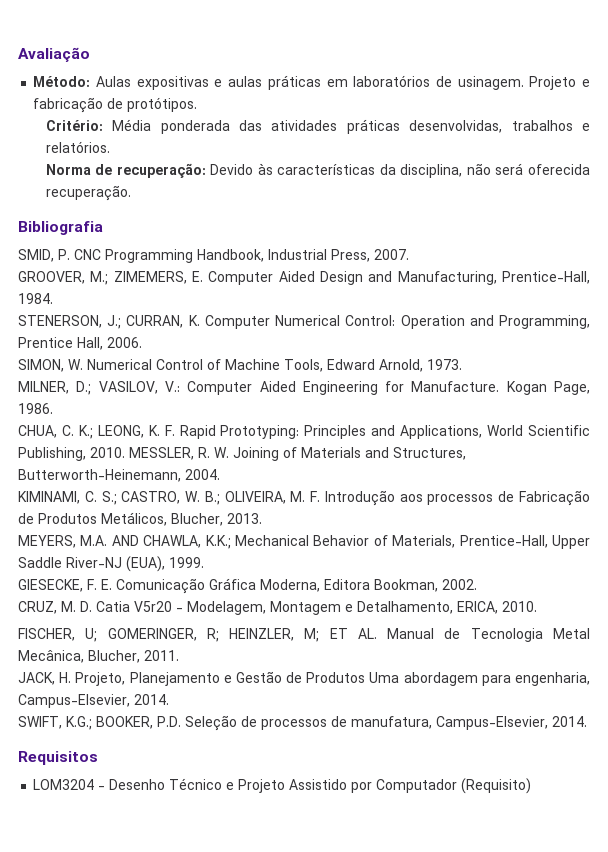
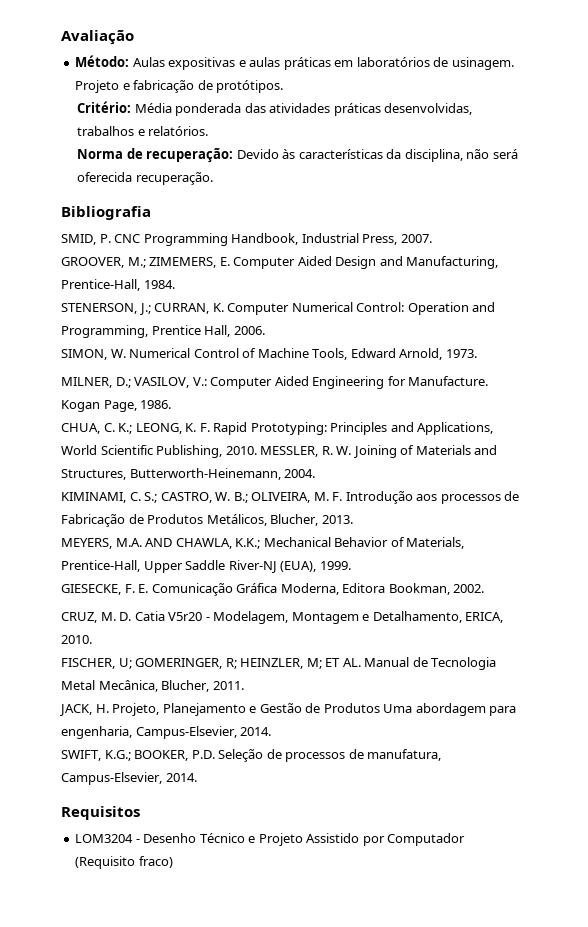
- LOM3204 - Desenho Técnico e Projeto Assistido por Computador (Requisito)
+ LOM3204 - Desenho Técnico e Projeto Assistido por Computador (Requisito fraco)

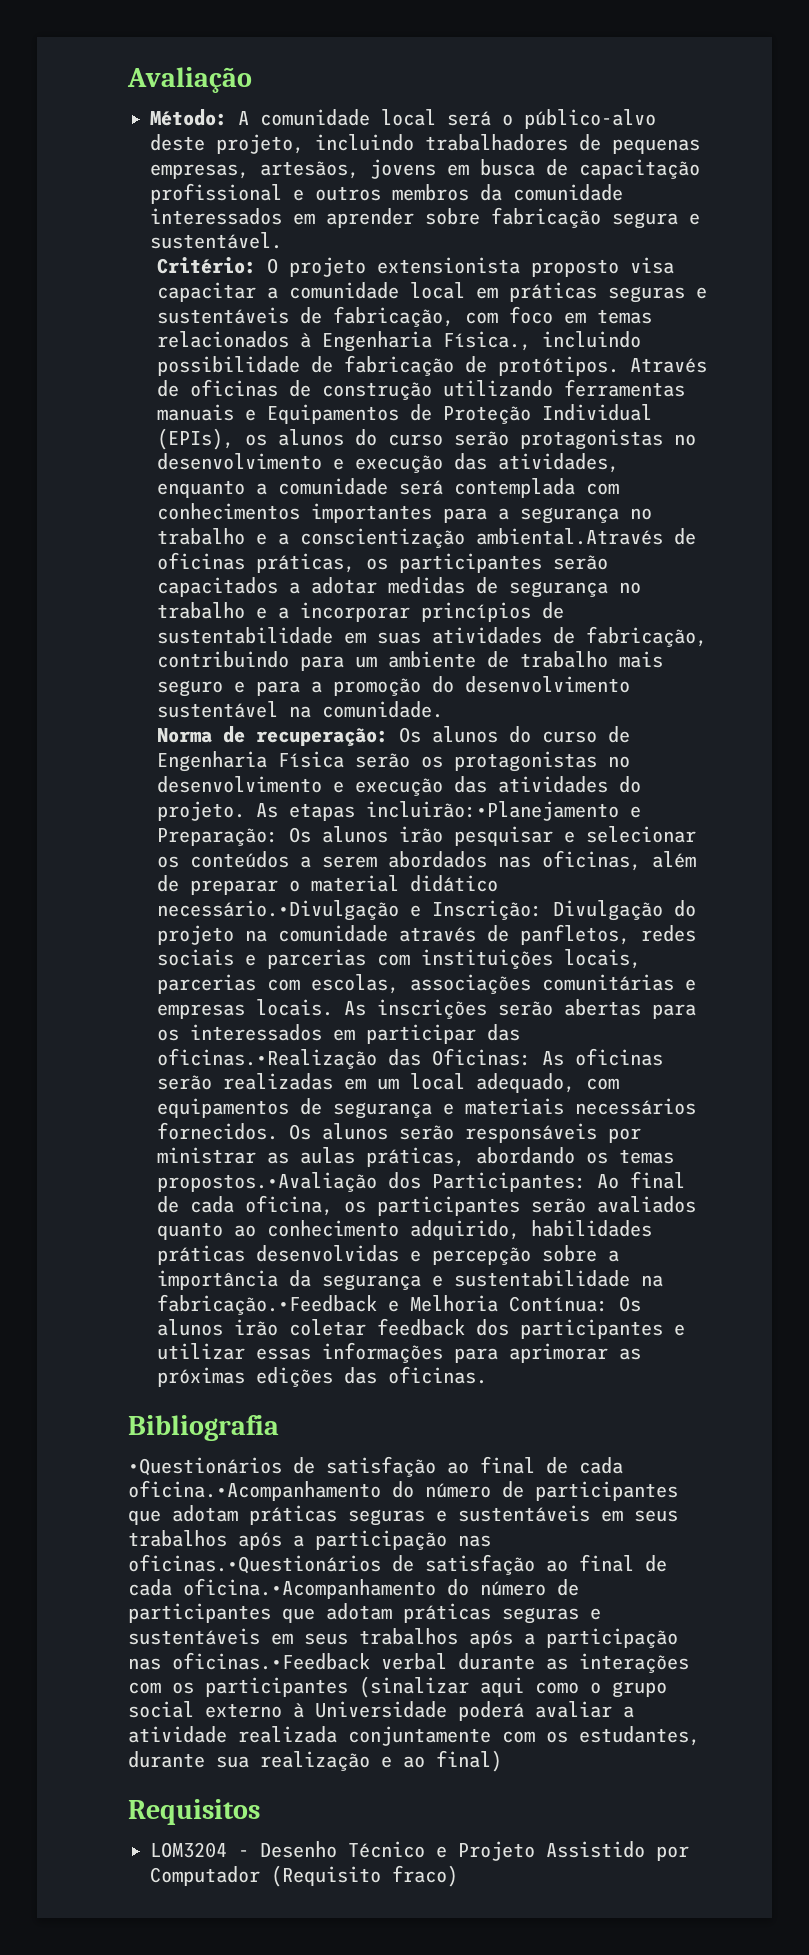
- Método: Aulas expositivas e aulas práticas em laboratórios de usinagem. Projeto e fabricação de protótipos.
- Critério: Média ponderada das atividades práticas desenvolvidas, trabalhos e relatórios.
- Norma de recuperação: Devido às características da disciplina, não será oferecida recuperação.
+ Método: A comunidade local será o público-alvo deste projeto, incluindo trabalhadores de pequenas empresas, artesãos, jovens em busca de capacitação profissional e outros membros da comunidade interessados em aprender sobre fabricação segura e sustentável.
+ Critério: O projeto extensionista proposto visa capacitar a comunidade local em práticas seguras e sustentáveis de fabricação, com foco em temas relacionados à Engenharia Física., incluindo possibilidade de fabricação de protótipos. Através de oficinas de construção utilizando ferramentas manuais e Equipamentos de Proteção Individual (EPIs), os alunos do curso serão protagonistas no desenvolvimento e execução das atividades, enquanto a comunidade será contemplada com conhecimentos importantes para a segurança no trabalho e a conscientização ambiental.Através de oficinas práticas, os participantes serão capacitados a adotar medidas de segurança no trabalho e a incorporar princípios de sustentabilidade em suas atividades de fabricação, contribuindo para um ambiente de trabalho mais seguro e para a promoção do desenvolvimento sustentável na comunidade.
+ Norma de recuperação: Os alunos do curso de Engenharia Física serão os protagonistas no desenvolvimento e execução das atividades do projeto. As etapas incluirão:•Planejamento e Preparação: Os alunos irão pesquisar e selecionar os conteúdos a serem abordados nas oficinas, além de preparar o material didático necessário.•Divulgação e Inscrição: Divulgação do projeto na comunidade através de panfletos, redes sociais e parcerias com instituições locais, parcerias com escolas, associações comunitárias e empresas locais. As inscrições serão abertas para os interessados em participar das oficinas.•Realização das Oficinas: As oficinas serão realizadas em um local adequado, com equipamentos de segurança e materiais necessários fornecidos. Os alunos serão responsáveis por ministrar as aulas práticas, abordando os temas propostos.•Avaliação dos Participantes: Ao final de cada oficina, os participantes serão avaliados quanto ao conhecimento adquirido, habilidades práticas desenvolvidas e percepção sobre a importância da segurança e sustentabilidade na fabricação.•Feedback e Melhoria Contínua: Os alunos irão coletar feedback dos participantes e utilizar essas informações para aprimorar as próximas edições das oficinas.
  Bibliografia
- SMID, P. CNC Programming Handbook, Industrial Press, 2007.
- GROOVER, M.; ZIMEMERS, E. Computer Aided Design and Manufacturing, Prentice-Hall, 1984.
- STENERSON, J.; CURRAN, K. Computer Numerical Control: Operation and Programming, Prentice Hall, 2006.
- SIMON, W. Numerical Control of Machine Tools, Edward Arnold, 1973.
- MILNER, D.; VASILOV, V.: Computer Aided Engineering for Manufacture. Kogan Page, 1986.
- CHUA, C. K.; LEONG, K. F. Rapid Prototyping: Principles and Applications, World Scientific Publishing, 2010. MESSLER, R. W. Joining of Materials and Structures, Butterworth-Heinemann, 2004.
- KIMINAMI, C. S.; CASTRO, W. B.; OLIVEIRA, M. F. Introdução aos processos de Fabricação de Produtos Metálicos, Blucher, 2013.
- MEYERS, M.A. AND CHAWLA, K.K.; Mechanical Behavior of Materials, Prentice-Hall, Upper Saddle River-NJ (EUA), 1999.
- GIESECKE, F. E. Comunicação Gráfica Moderna, Editora Bookman, 2002.
- CRUZ, M. D. Catia V5r20 - Modelagem, Montagem e Detalhamento, ERICA, 2010.
- FISCHER, U; GOMERINGER, R; HEINZLER, M; ET AL. Manual de Tecnologia Metal Mecânica, Blucher, 2011.
- JACK, H. Projeto, Planejamento e Gestão de Produtos Uma abordagem para engenharia, Campus-Elsevier, 2014.
- SWIFT, K.G.; BOOKER, P.D. Seleção de processos de manufatura, Campus-Elsevier, 2014.
+ •Questionários de satisfação ao final de cada oficina.•Acompanhamento do número de participantes que adotam práticas seguras e sustentáveis em seus trabalhos após a participação nas oficinas.•Questionários de satisfação ao final de cada oficina.•Acompanhamento do número de participantes que adotam práticas seguras e sustentáveis em seus trabalhos após a participação nas oficinas.•Feedback verbal durante as interações com os participantes (sinalizar aqui como o grupo social externo à Universidade poderá avaliar a atividade realizada conjuntamente com os estudantes, durante sua realização e ao final)

